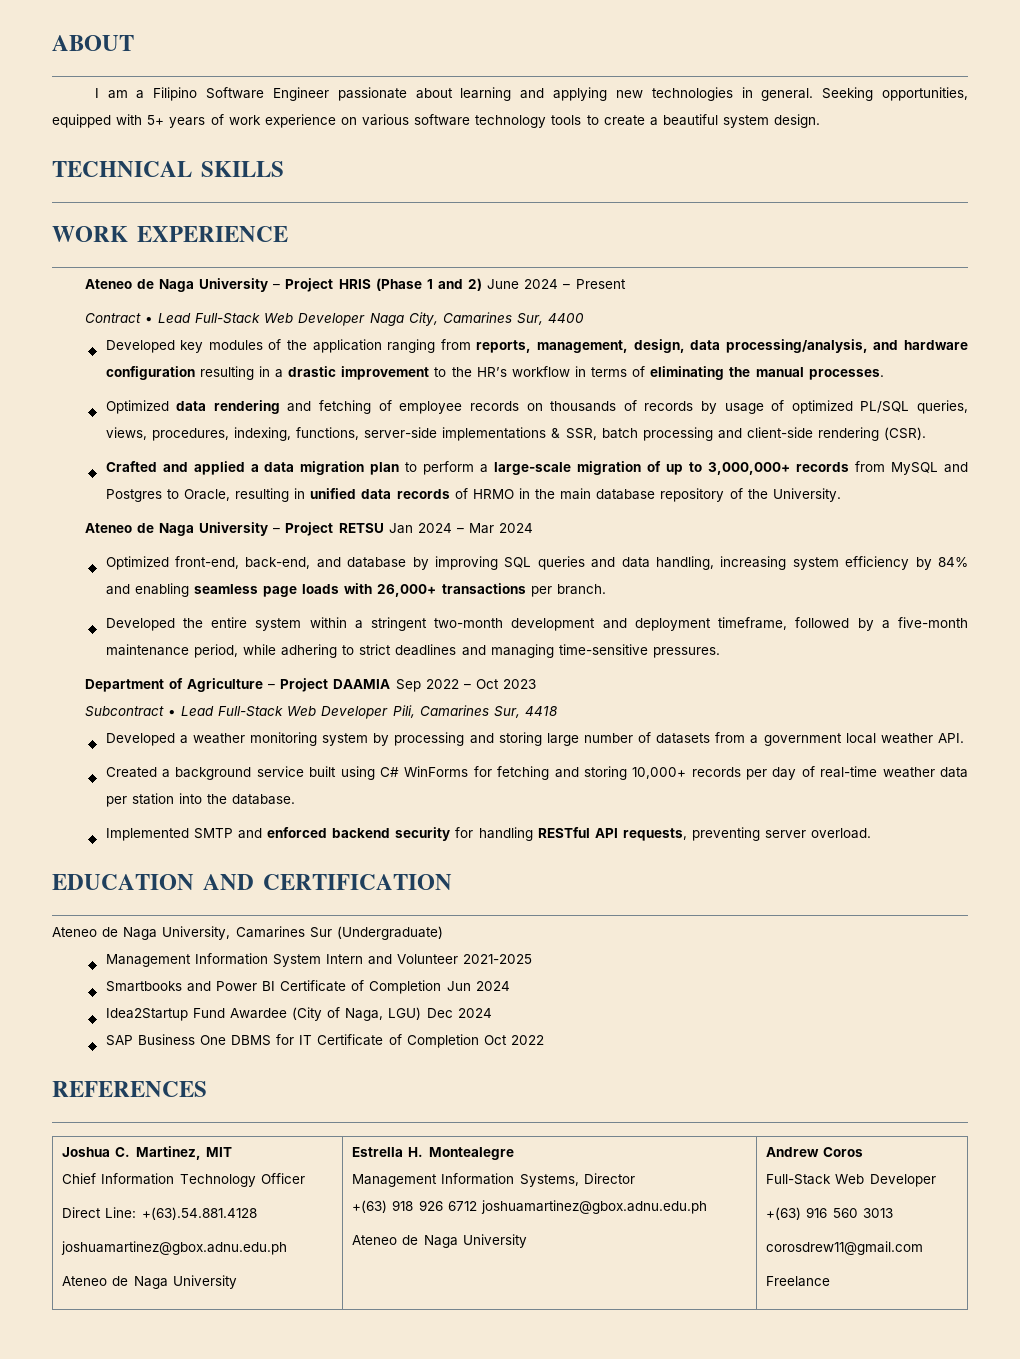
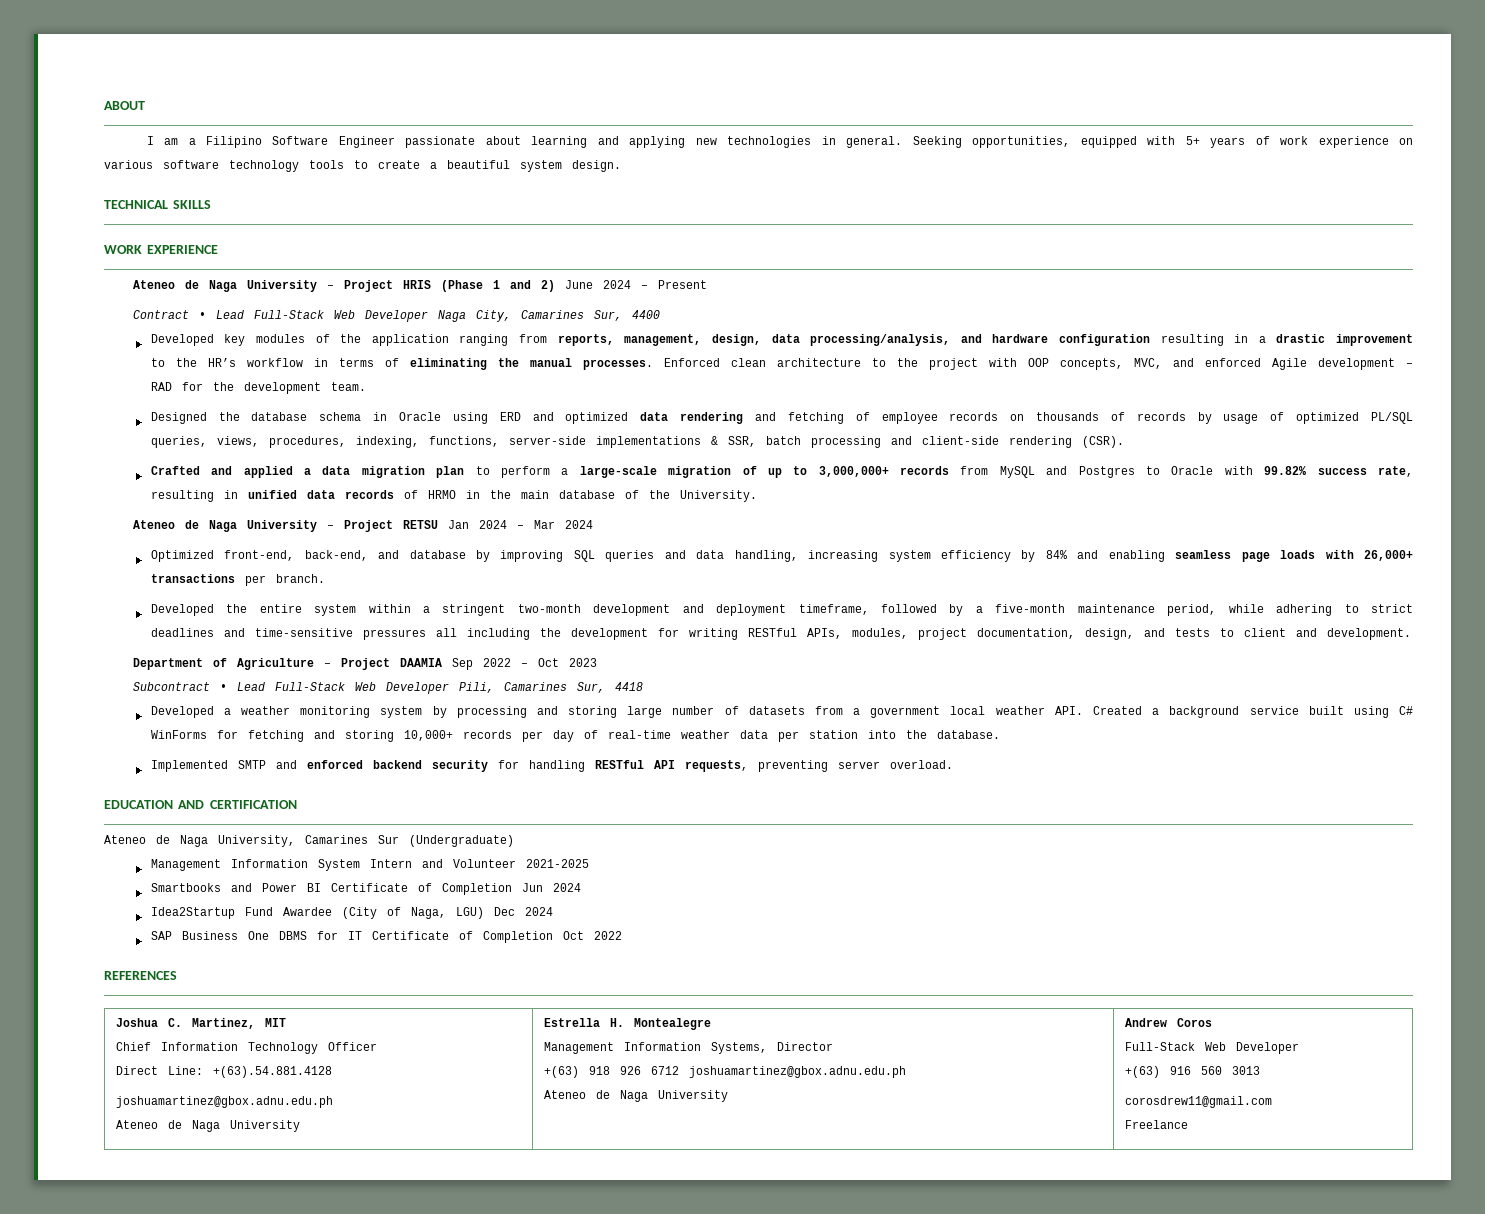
- Developed key modules of the application ranging from reports, management, design, data processing/analysis, and hardware configuration resulting in a drastic improvement to the HR’s workflow in terms of eliminating the manual processes.
- Optimized data rendering and fetching of employee records on thousands of records by usage of optimized PL/SQL queries, views, procedures, indexing, functions, server-side implementations & SSR, batch processing and client-side rendering (CSR).
+ Developed key modules of the application ranging from reports, management, design, data processing/analysis, and hardware configuration resulting in a drastic improvement to the HR’s workflow in terms of eliminating the manual processes. Enforced clean architecture to the project with OOP concepts, MVC, and enforced Agile development – RAD for the development team.
+ Designed the database schema in Oracle using ERD and optimized data rendering and fetching of employee records on thousands of records by usage of optimized PL/SQL queries, views, procedures, indexing, functions, server-side implementations & SSR, batch processing and client-side rendering (CSR).
- Crafted and applied a data migration plan to perform a large-scale migration of up to 3,000,000+ records from MySQL and Postgres to Oracle, resulting in unified data records of HRMO in the main database repository of the University.
+ Crafted and applied a data migration plan to perform a large-scale migration of up to 3,000,000+ records from MySQL and Postgres to Oracle with 99.82% success rate, resulting in unified data records of HRMO in the main database of the University.
- Developed the entire system within a stringent two-month development and deployment timeframe, followed by a five-month maintenance period, while adhering to strict deadlines and managing time-sensitive pressures.
+ Developed the entire system within a stringent two-month development and deployment timeframe, followed by a five-month maintenance period, while adhering to strict deadlines and time-sensitive pressures all including the development for writing RESTful APIs, modules, project documentation, design, and tests to client and development.
- Developed a weather monitoring system by processing and storing large number of datasets from a government local weather API.
- Created a background service built using C# WinForms for fetching and storing 10,000+ records per day of real-time weather data per station into the database.
+ Developed a weather monitoring system by processing and storing large number of datasets from a government local weather API. Created a background service built using C# WinForms for fetching and storing 10,000+ records per day of real-time weather data per station into the database.

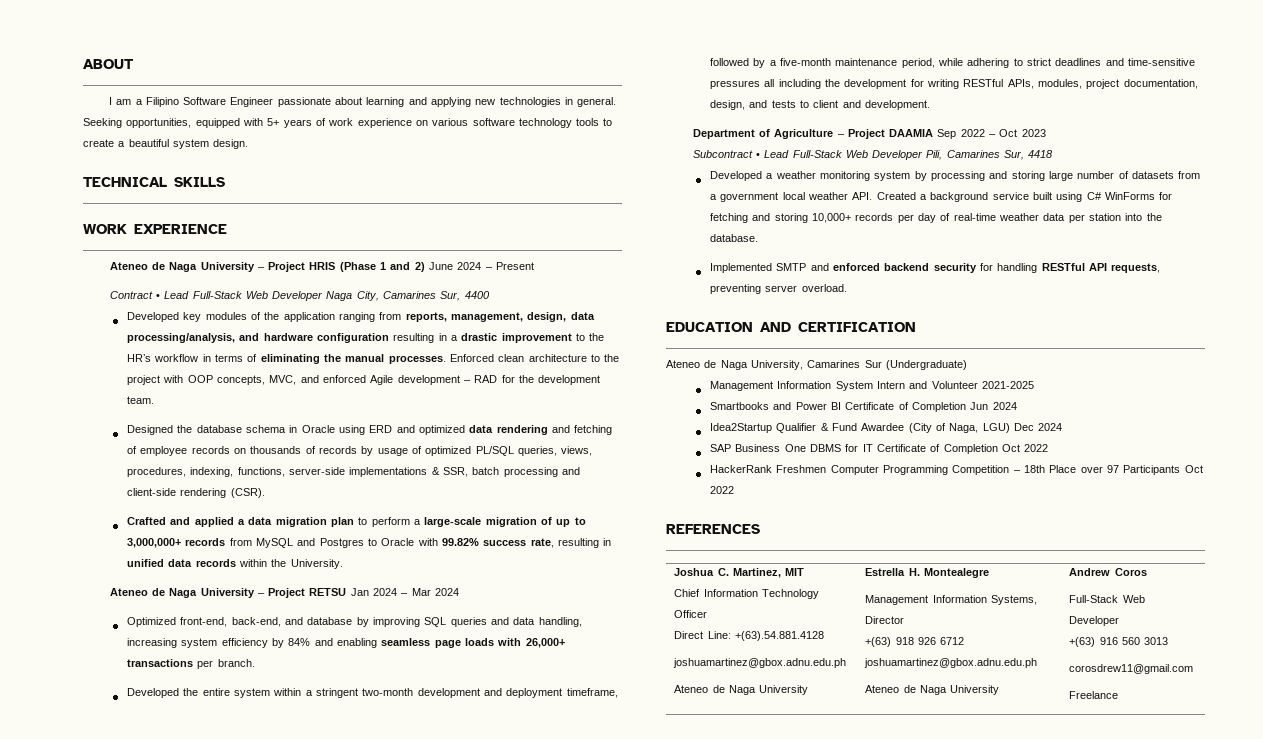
- Crafted and applied a data migration plan to perform a large-scale migration of up to 3,000,000+ records from MySQL and Postgres to Oracle with 99.82% success rate, resulting in unified data records of HRMO in the main database of the University.
+ Crafted and applied a data migration plan to perform a large-scale migration of up to 3,000,000+ records from MySQL and Postgres to Oracle with 99.82% success rate, resulting in unified data records within the University.
- Idea2Startup Fund Awardee (City of Naga, LGU) Dec 2024
+ Idea2Startup Qualifier & Fund Awardee (City of Naga, LGU) Dec 2024
+ HackerRank Freshmen Computer Programming Competition – 18th Place over 97 Participants Oct 2022

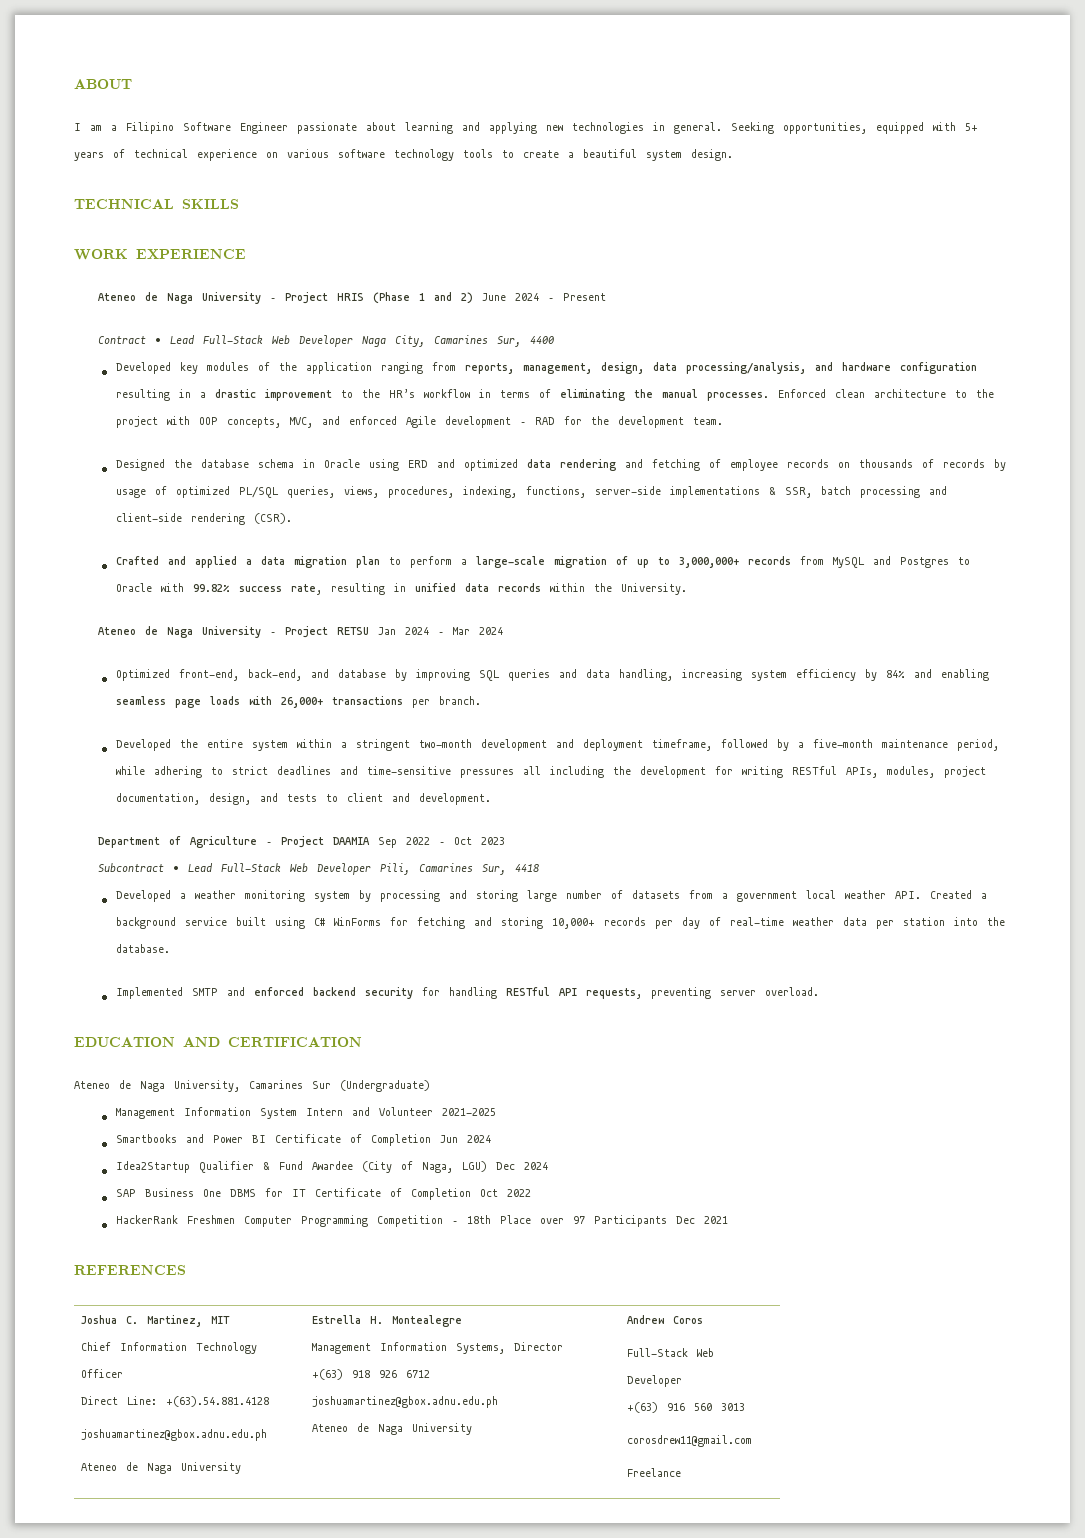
- Seeking opportunities, equipped with 5+ years of work experience on various software technology tools to create a beautiful system design.
+ Seeking opportunities, equipped with 5+ years of technical experience on various software technology tools to create a beautiful system design.
- HackerRank Freshmen Computer Programming Competition – 18th Place over 97 Participants Oct 2022
+ HackerRank Freshmen Computer Programming Competition – 18th Place over 97 Participants Dec 2021

